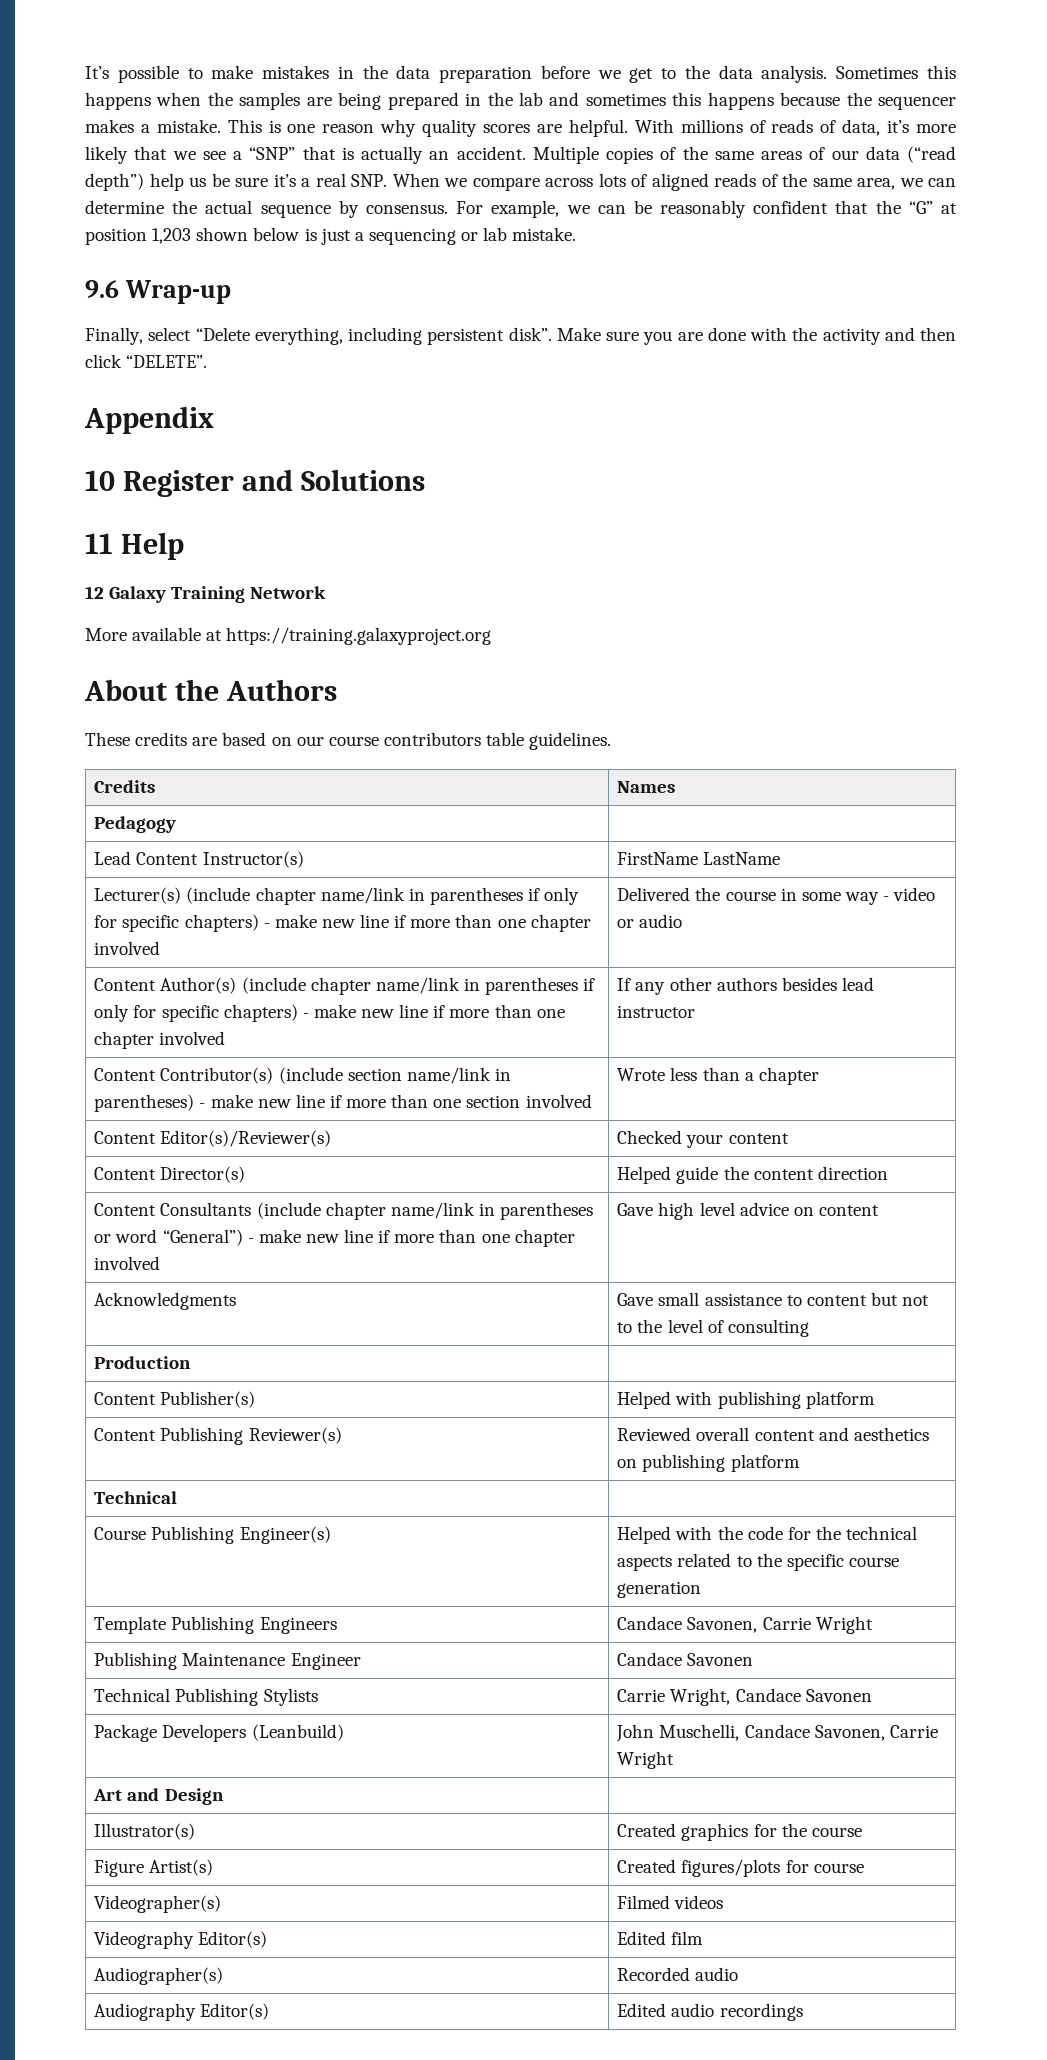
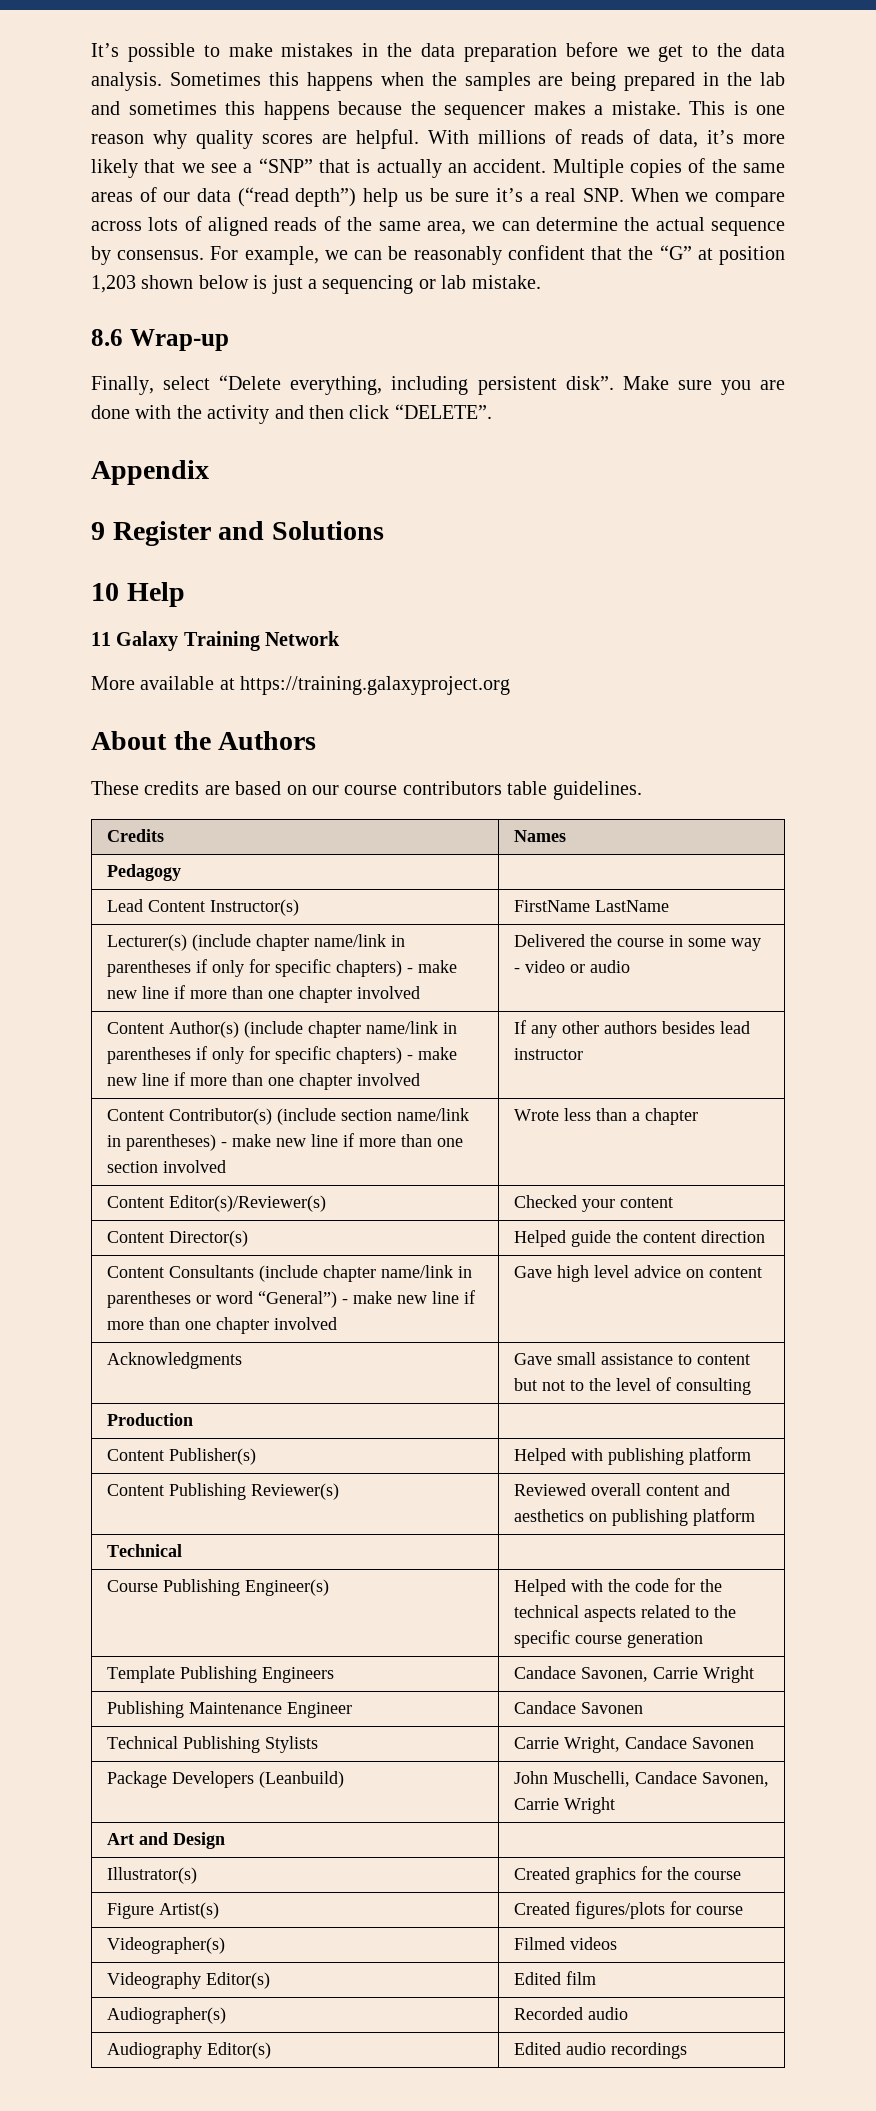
- 9.6 Wrap-up
+ 8.6 Wrap-up
- 10 Register and Solutions
+ 9 Register and Solutions
- 11 Help
+ 10 Help
- 12 Galaxy Training Network
+ 11 Galaxy Training Network

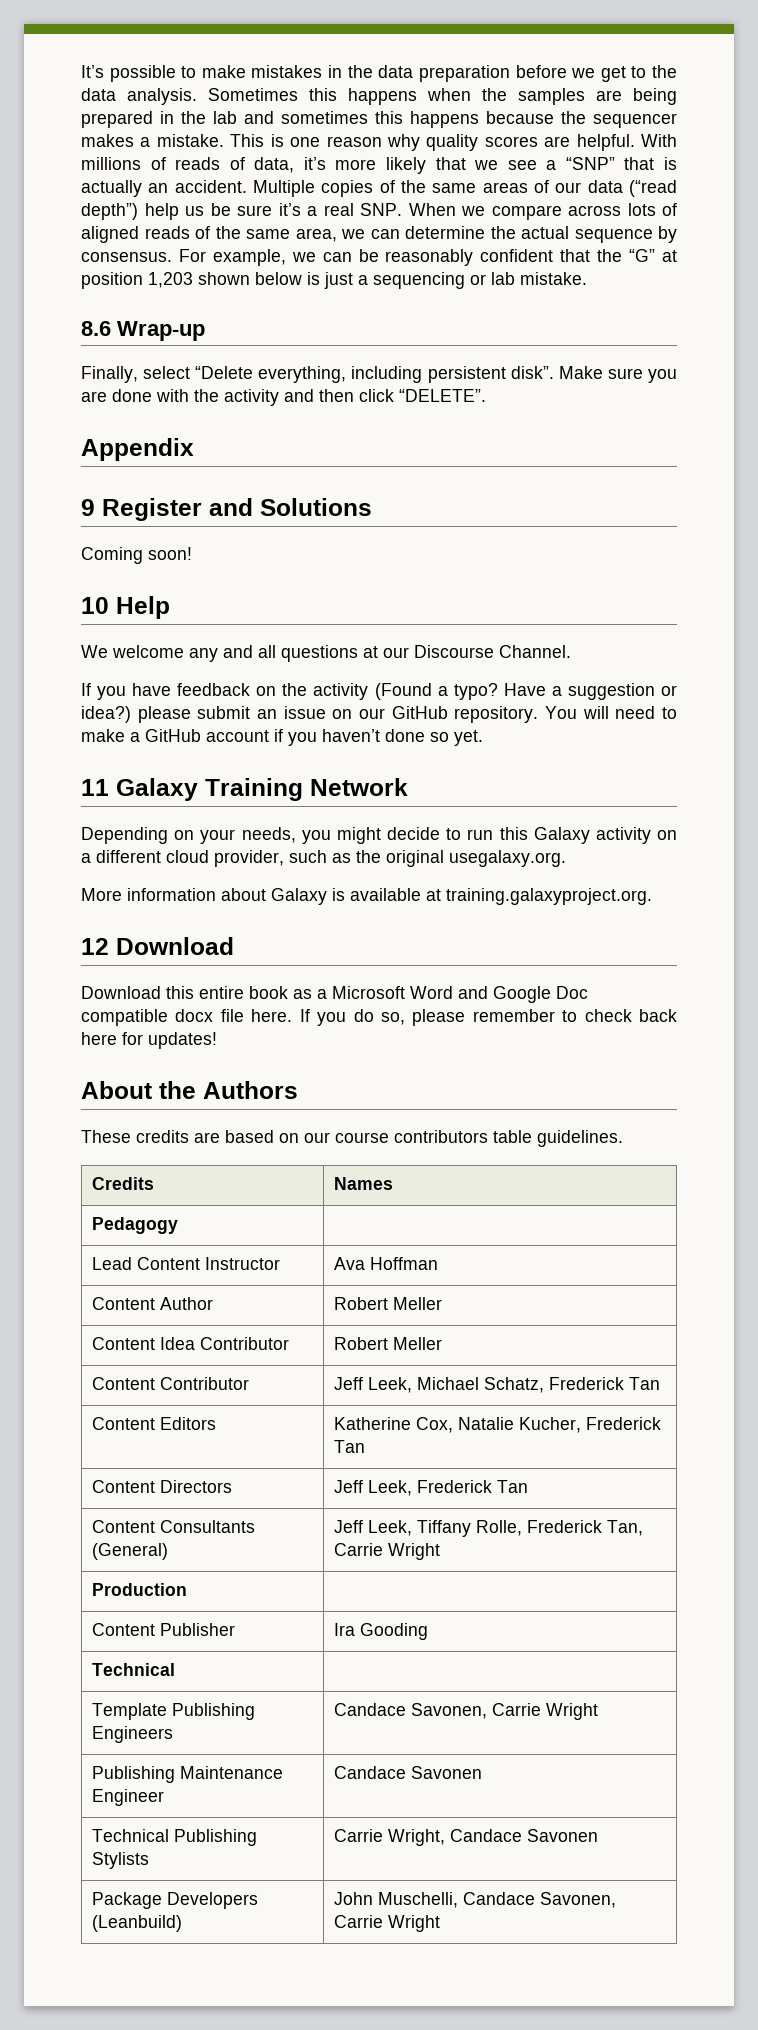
+ Coming soon!
+ We welcome any and all questions at our Discourse Channel.
+ If you have feedback on the activity (Found a typo? Have a suggestion or idea?) please submit an issue on our GitHub repository. You will need to make a GitHub account if you haven’t done so yet.
  11 Galaxy Training Network
- More available at https://training.galaxyproject.org
+ Depending on your needs, you might decide to run this Galaxy activity on a different cloud provider, such as the original usegalaxy.org.
+ More information about Galaxy is available at training.galaxyproject.org.
+ 12 Download
+ Download this entire book as a Microsoft Word and Google Doc compatible docx file here. If you do so, please remember to check back here for updates!
- Lead Content Instructor(s) | FirstName LastName
- Lecturer(s) (include chapter name/link in parentheses if only for specific chapters) - make new line if more than one chapter involved | Delivered the course in some way - video or audio
- Content Author(s) (include chapter name/link in parentheses if only for specific chapters) - make new line if more than one chapter involved | If any other authors besides lead instructor
- Content Contributor(s) (include section name/link in parentheses) - make new line if more than one section involved | Wrote less than a chapter
- Content Editor(s)/Reviewer(s) | Checked your content
- Content Director(s) | Helped guide the content direction
- Content Consultants (include chapter name/link in parentheses or word “General”) - make new line if more than one chapter involved | Gave high level advice on content
- Acknowledgments | Gave small assistance to content but not to the level of consulting
+ Lead Content Instructor | Ava Hoffman
+ Content Author | Robert Meller
+ Content Idea Contributor | Robert Meller
+ Content Contributor | Jeff Leek, Michael Schatz, Frederick Tan
+ Content Editors | Katherine Cox, Natalie Kucher, Frederick Tan
+ Content Directors | Jeff Leek, Frederick Tan
+ Content Consultants (General) | Jeff Leek, Tiffany Rolle, Frederick Tan, Carrie Wright
  Production |
- Content Publisher(s) | Helped with publishing platform
- Content Publishing Reviewer(s) | Reviewed overall content and aesthetics on publishing platform
+ Content Publisher | Ira Gooding
  Technical |
- Course Publishing Engineer(s) | Helped with the code for the technical aspects related to the specific course generation
- Art and Design |
- Illustrator(s) | Created graphics for the course
- Figure Artist(s) | Created figures/plots for course
- Videographer(s) | Filmed videos
- Videography Editor(s) | Edited film
- Audiographer(s) | Recorded audio
- Audiography Editor(s) | Edited audio recordings

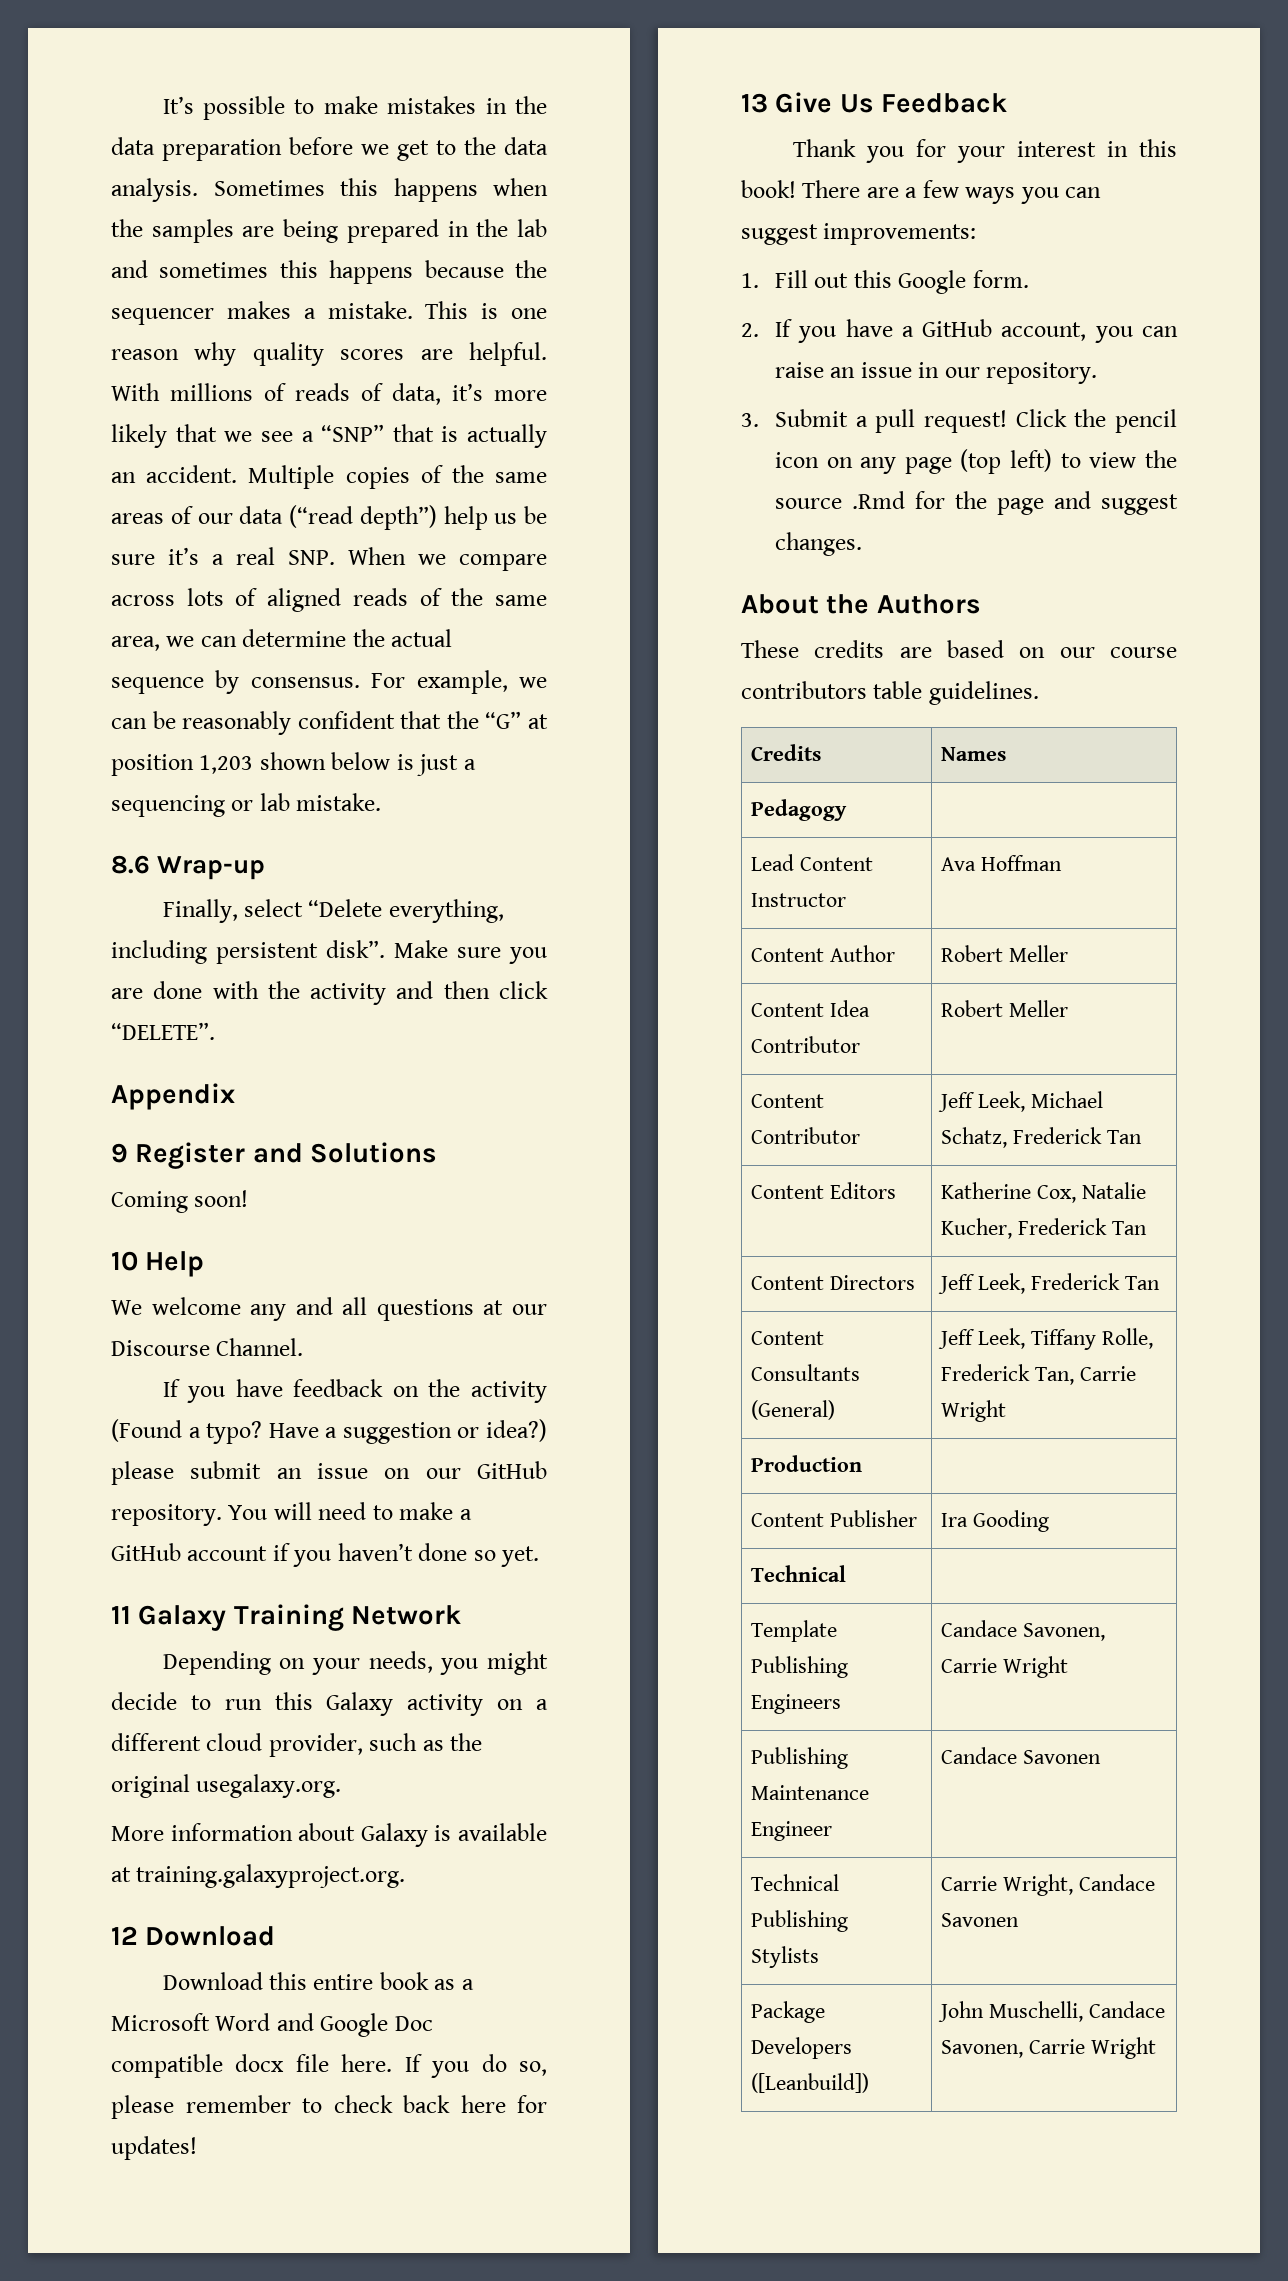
+ 13 Give Us Feedback
+ Thank you for your interest in this book! There are a few ways you can suggest improvements:
+ 1. Fill out this Google form.
+ 2. If you have a GitHub account, you can raise an issue in our repository.
+ 3. Submit a pull request! Click the pencil icon on any page (top left) to view the source .Rmd for the page and suggest changes.
- Package Developers (Leanbuild) | John Muschelli, Candace Savonen, Carrie Wright
+ Package Developers ([Leanbuild]) | John Muschelli, Candace Savonen, Carrie Wright

